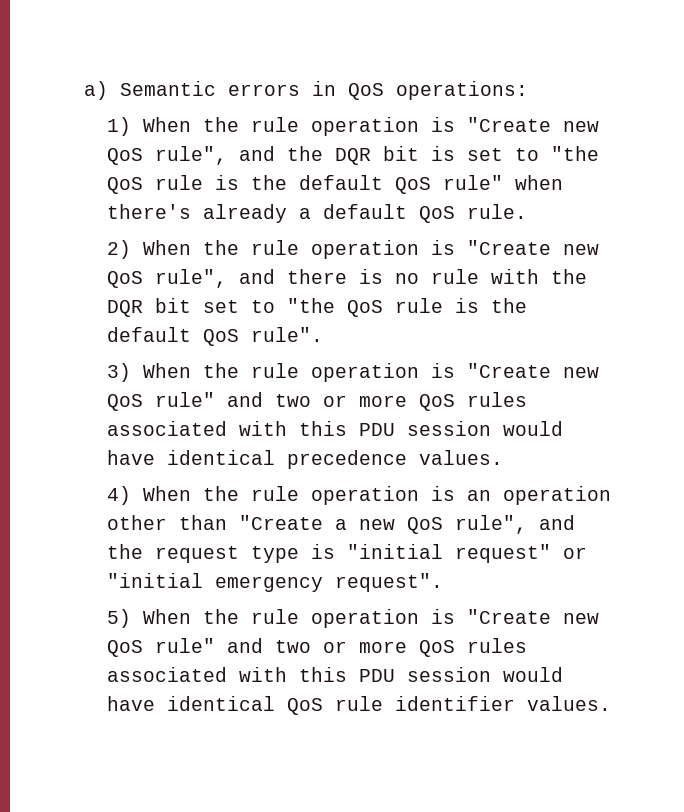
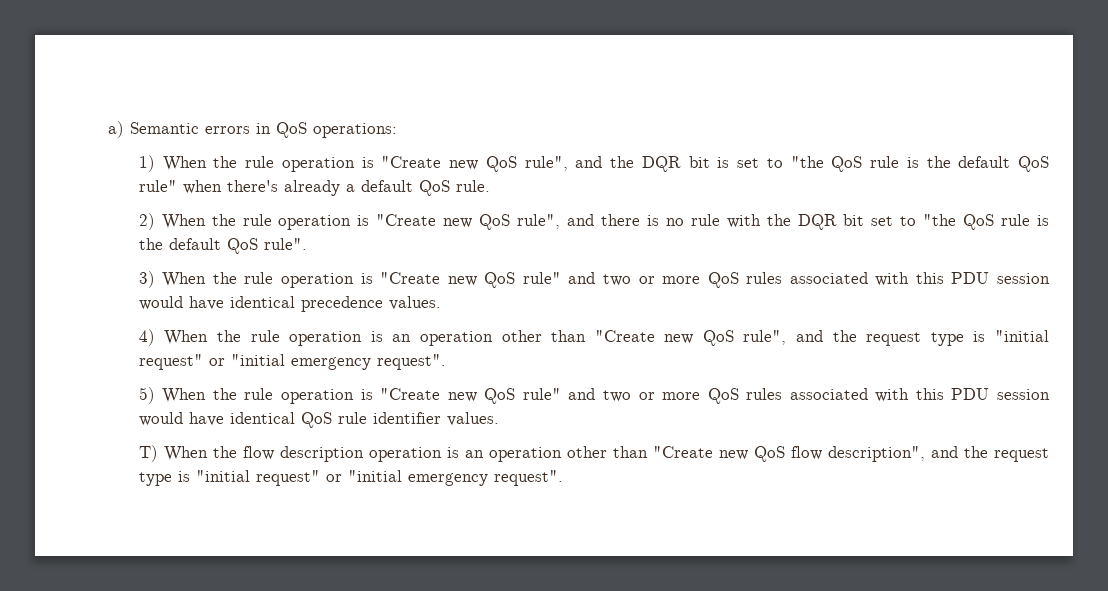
- 4) When the rule operation is an operation other than "Create a new QoS rule", and the request type is "initial request" or "initial emergency request".
+ 4) When the rule operation is an operation other than "Create new QoS rule", and the request type is "initial request" or "initial emergency request".
+ T) When the flow description operation is an operation other than "Create new QoS flow description", and the request type is "initial request" or "initial emergency request".

